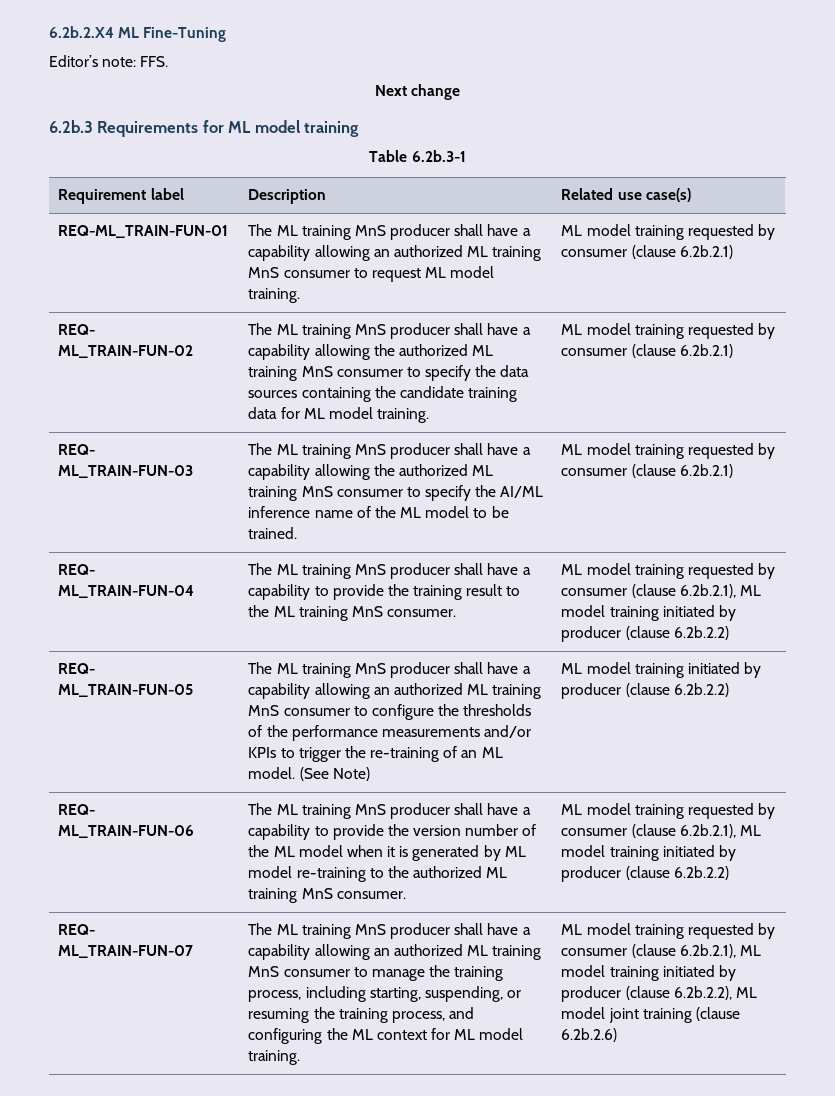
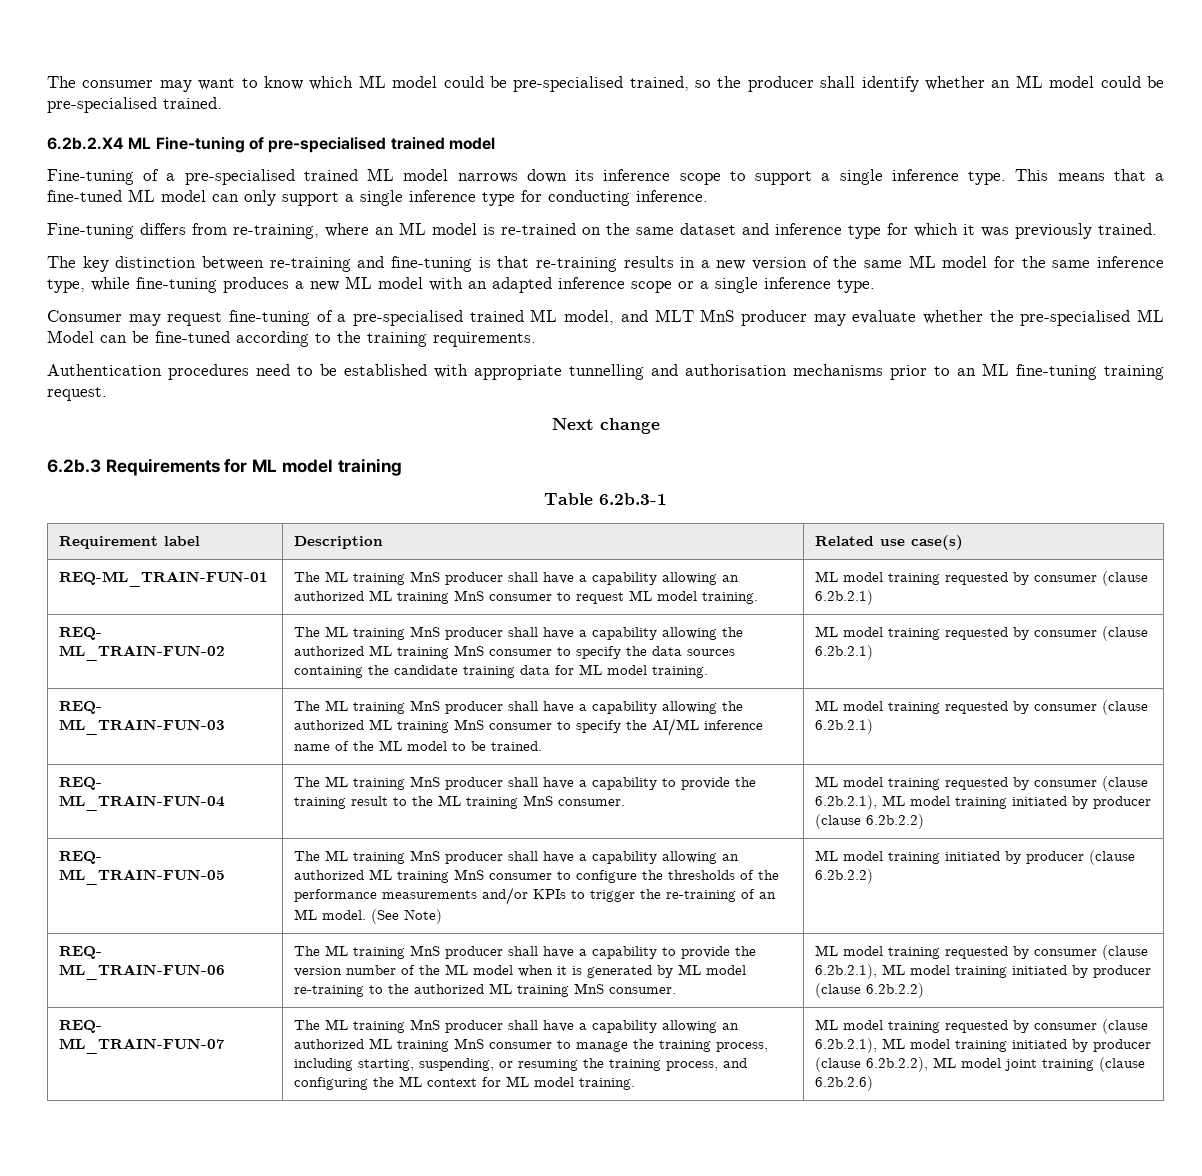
- 6.2b.2.X4 ML Fine-Tuning
- Editor’s note: FFS.
+ The consumer may want to know which ML model could be pre-specialised trained, so the producer shall identify whether an ML model could be pre-specialised trained.
+ 6.2b.2.X4 ML Fine-tuning of pre-specialised trained model
+ Fine-tuning of a pre-specialised trained ML model narrows down its inference scope to support a single inference type. This means that a fine-tuned ML model can only support a single inference type for conducting inference.
+ Fine-tuning differs from re-training, where an ML model is re-trained on the same dataset and inference type for which it was previously trained.
+ The key distinction between re-training and fine-tuning is that re-training results in a new version of the same ML model for the same inference type, while fine-tuning produces a new ML model with an adapted inference scope or a single inference type.
+ Consumer may request fine-tuning of a pre-specialised trained ML model, and MLT MnS producer may evaluate whether the pre-specialised ML Model can be fine-tuned according to the training requirements.
+ Authentication procedures need to be established with appropriate tunnelling and authorisation mechanisms prior to an ML fine-tuning training request.

